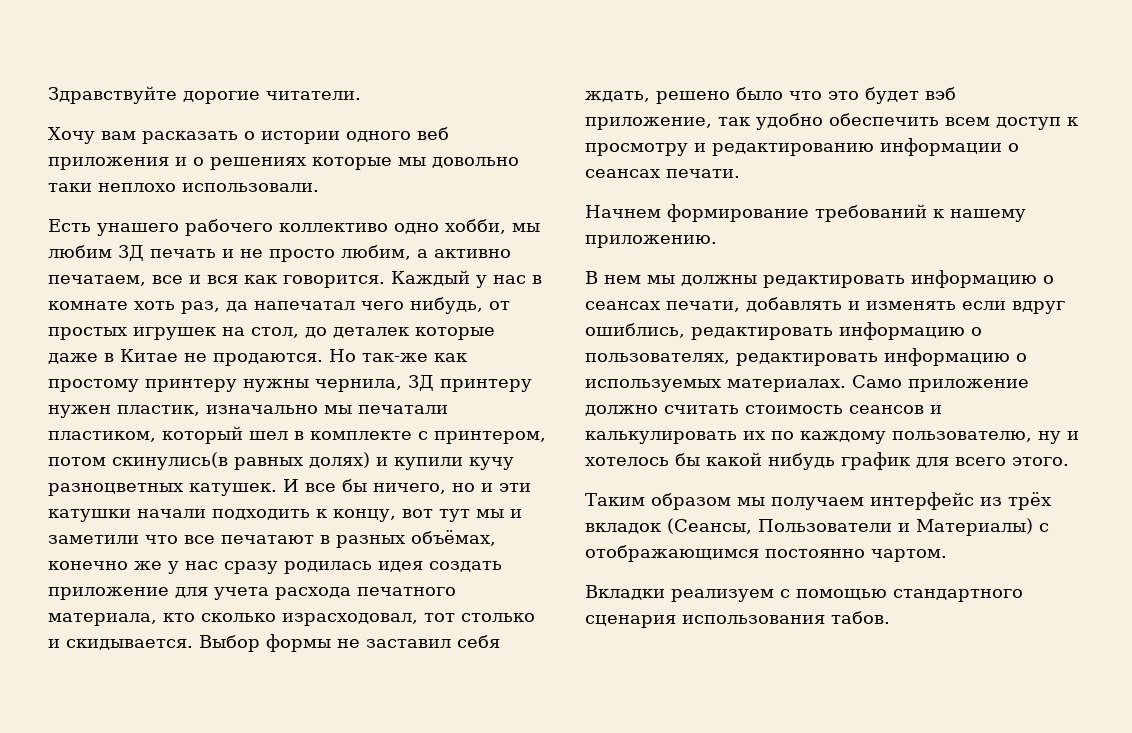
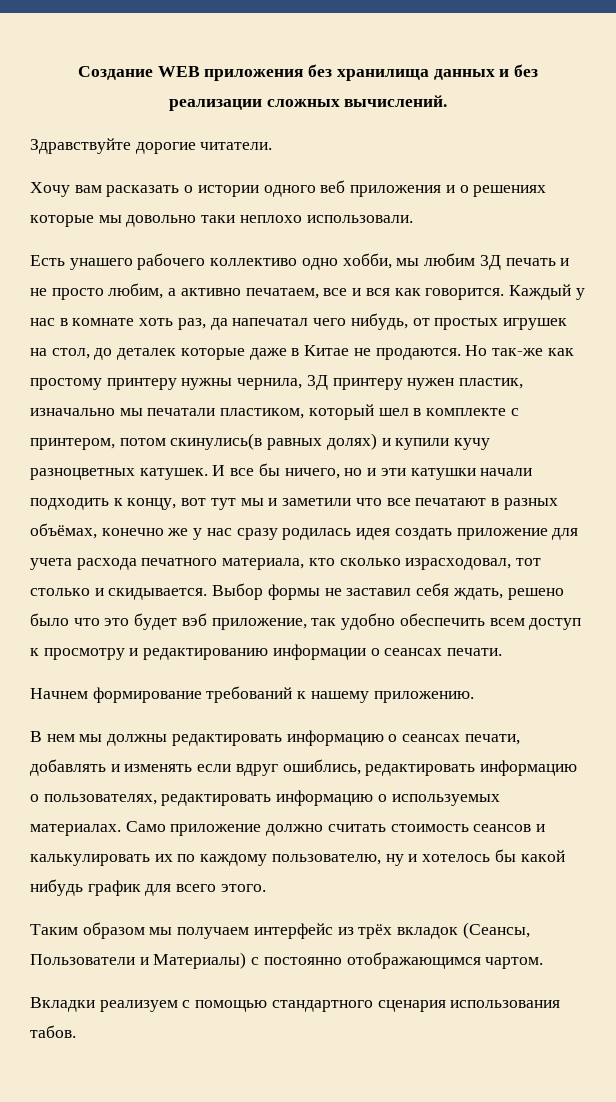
+ Создание WEB приложения без хранилища данных и без реализации сложных вычислений.
- Таким образом мы получаем интерфейс из трёх вкладок (Сеансы, Пользователи и Материалы) с отображающимся постоянно чартом.
+ Таким образом мы получаем интерфейс из трёх вкладок (Сеансы, Пользователи и Материалы) с постоянно отображающимся чартом.

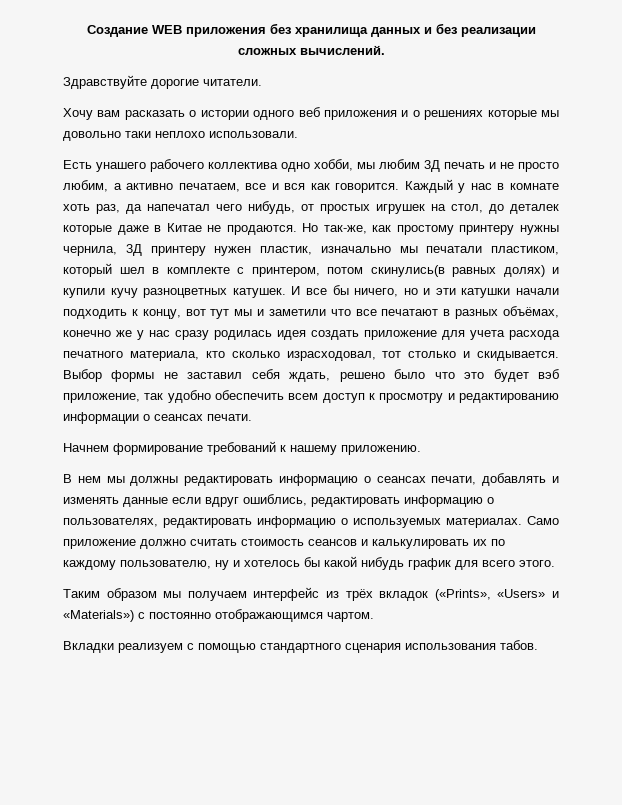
- Есть унашего рабочего коллективо одно хобби, мы любим 3Д печать и не просто любим, а активно печатаем, все и вся как говорится.
+ Есть унашего рабочего коллектива одно хобби, мы любим 3Д печать и не просто любим, а активно печатаем, все и вся как говорится.
- Но так-же как простому принтеру нужны чернила, 3Д принтеру нужен пластик, изначально мы печатали пластиком, который шел в комплекте с принтером, потом скинулись(в равных долях) и купили кучу разноцветных катушек.
+ Но так-же, как простому принтеру нужны чернила, 3Д принтеру нужен пластик, изначально мы печатали пластиком, который шел в комплекте с принтером, потом скинулись(в равных долях) и купили кучу разноцветных катушек.
- В нем мы должны редактировать информацию о сеансах печати, добавлять и изменять если вдруг ошиблись, редактировать информацию о пользователях, редактировать информацию о используемых материалах.
+ В нем мы должны редактировать информацию о сеансах печати, добавлять и изменять данные если вдруг ошиблись, редактировать информацию о пользователях, редактировать информацию о используемых материалах.
- Таким образом мы получаем интерфейс из трёх вкладок (Сеансы, Пользователи и Материалы) с постоянно отображающимся чартом.
+ Таким образом мы получаем интерфейс из трёх вкладок («Prints», «Users» и «Materials») с постоянно отображающимся чартом.

